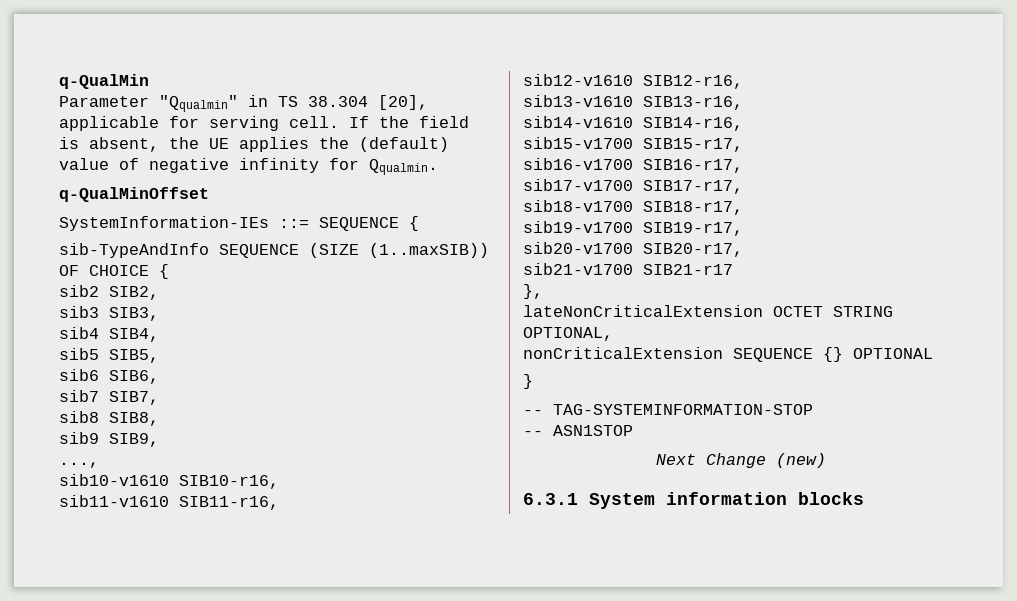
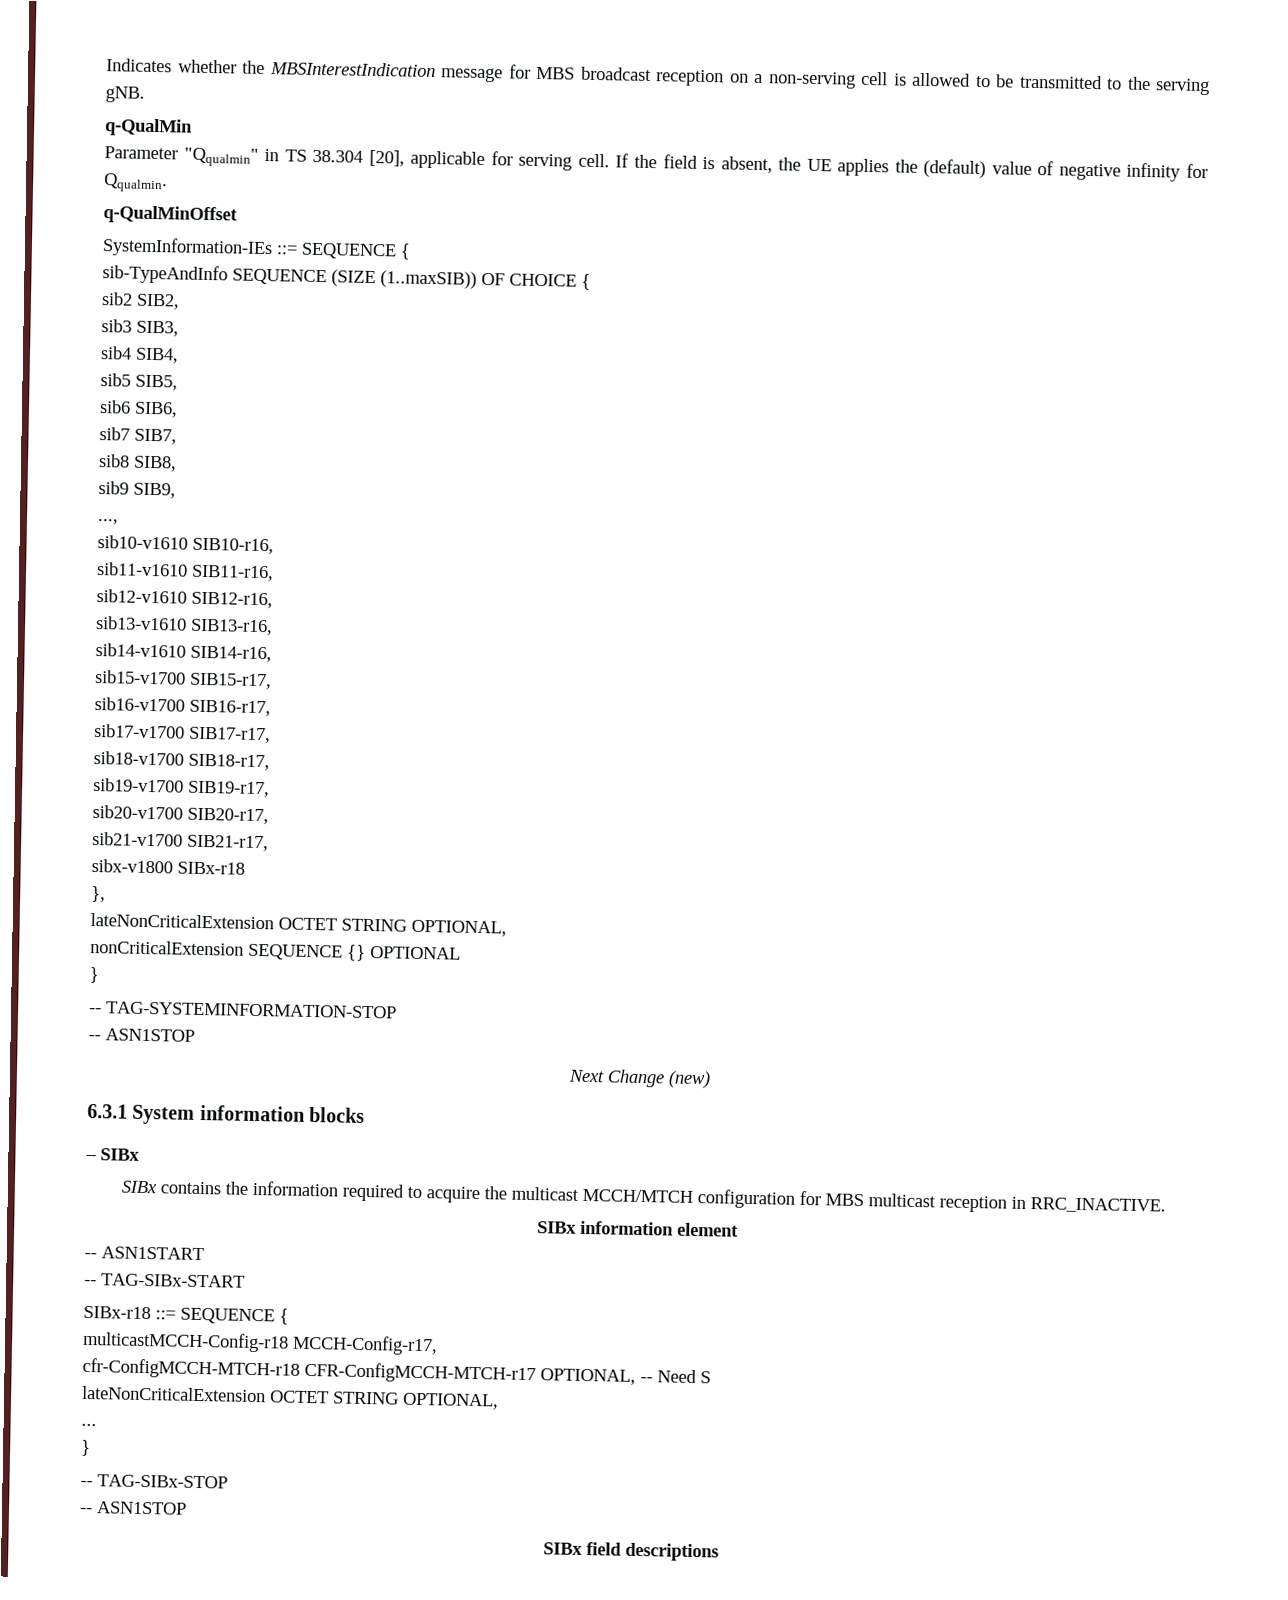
+ Indicates whether the MBSInterestIndication message for MBS broadcast reception on a non-serving cell is allowed to be transmitted to the serving gNB.
- sib21-v1700 SIB21-r17
+ sib21-v1700 SIB21-r17,
+ sibx-v1800 SIBx-r18
+ – SIBx
+ SIBx contains the information required to acquire the multicast MCCH/MTCH configuration for MBS multicast reception in RRC_INACTIVE.
+ SIBx information element
+ -- ASN1START
+ -- TAG-SIBx-START
+ SIBx-r18 ::= SEQUENCE {
+ multicastMCCH-Config-r18 MCCH-Config-r17,
+ cfr-ConfigMCCH-MTCH-r18 CFR-ConfigMCCH-MTCH-r17 OPTIONAL, -- Need S
+ lateNonCriticalExtension OCTET STRING OPTIONAL,
+ ...
+ }
+ -- TAG-SIBx-STOP
+ -- ASN1STOP
+ SIBx field descriptions

